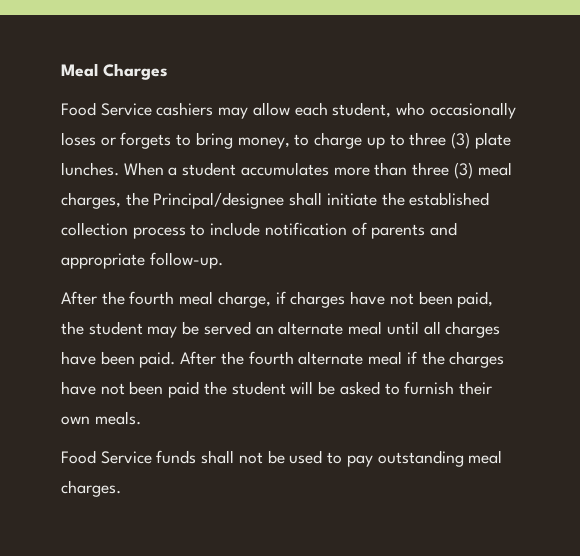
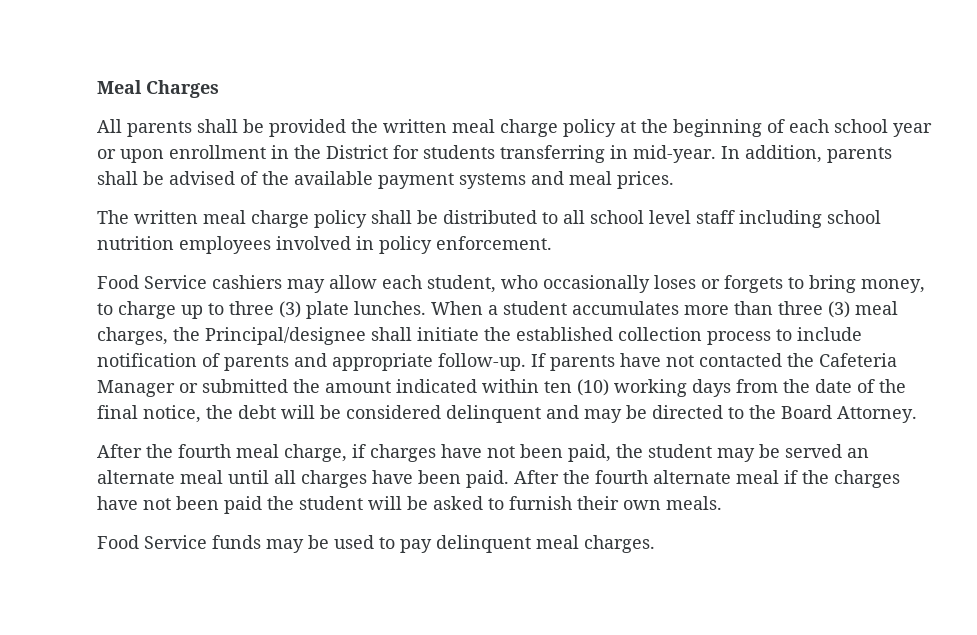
+ All parents shall be provided the written meal charge policy at the beginning of each school year or upon enrollment in the District for students transferring in mid-year. In addition, parents shall be advised of the available payment systems and meal prices.
+ The written meal charge policy shall be distributed to all school level staff including school nutrition employees involved in policy enforcement.
+ If parents have not contacted the Cafeteria Manager or submitted the amount indicated within ten (10) working days from the date of the final notice, the debt will be considered delinquent and may be directed to the Board Attorney.
- Food Service funds shall not be used to pay outstanding meal charges.
+ Food Service funds may be used to pay delinquent meal charges.

